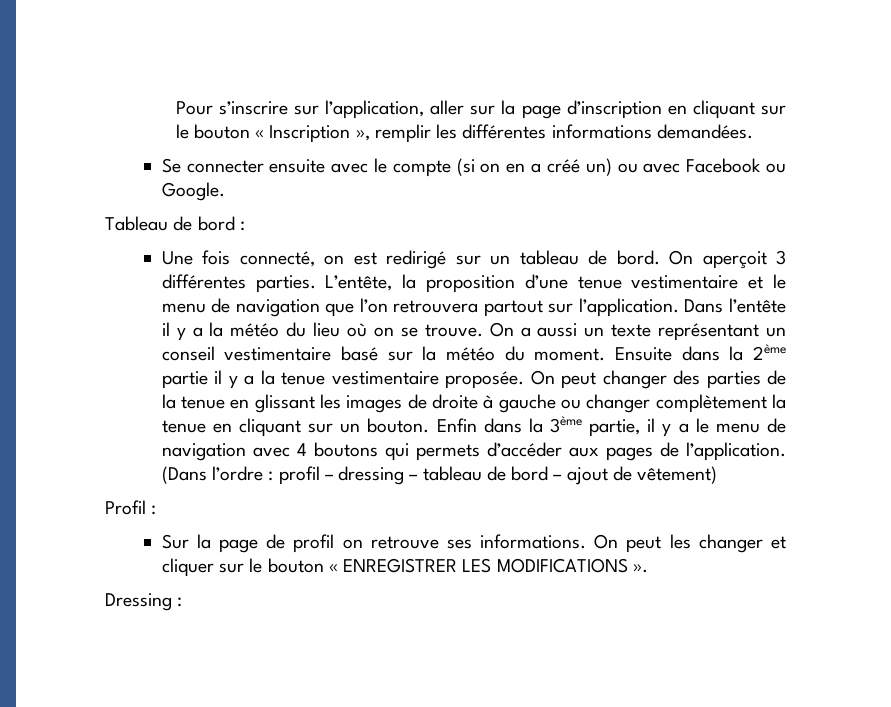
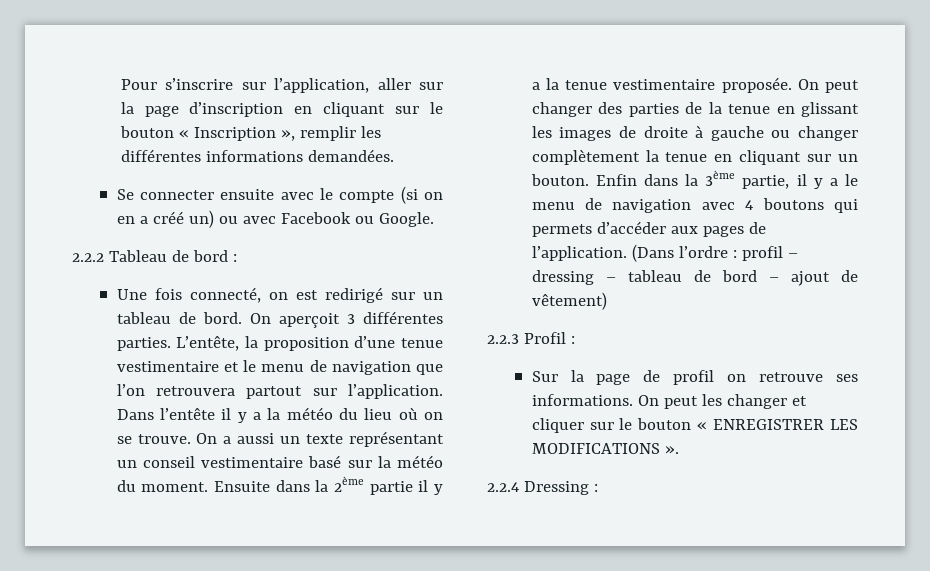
- Tableau de bord :
+ 2.2.2 Tableau de bord :
- Profil :
+ 2.2.3 Profil :
- Dressing :
+ 2.2.4 Dressing :

